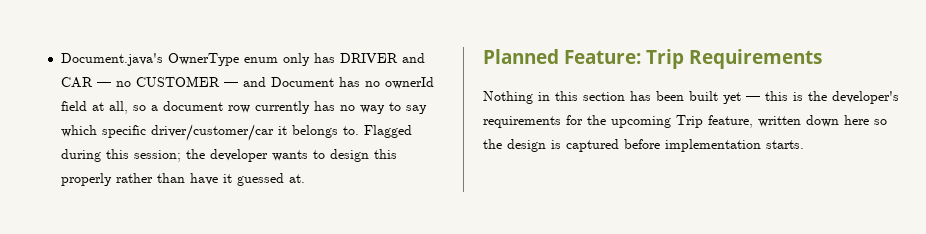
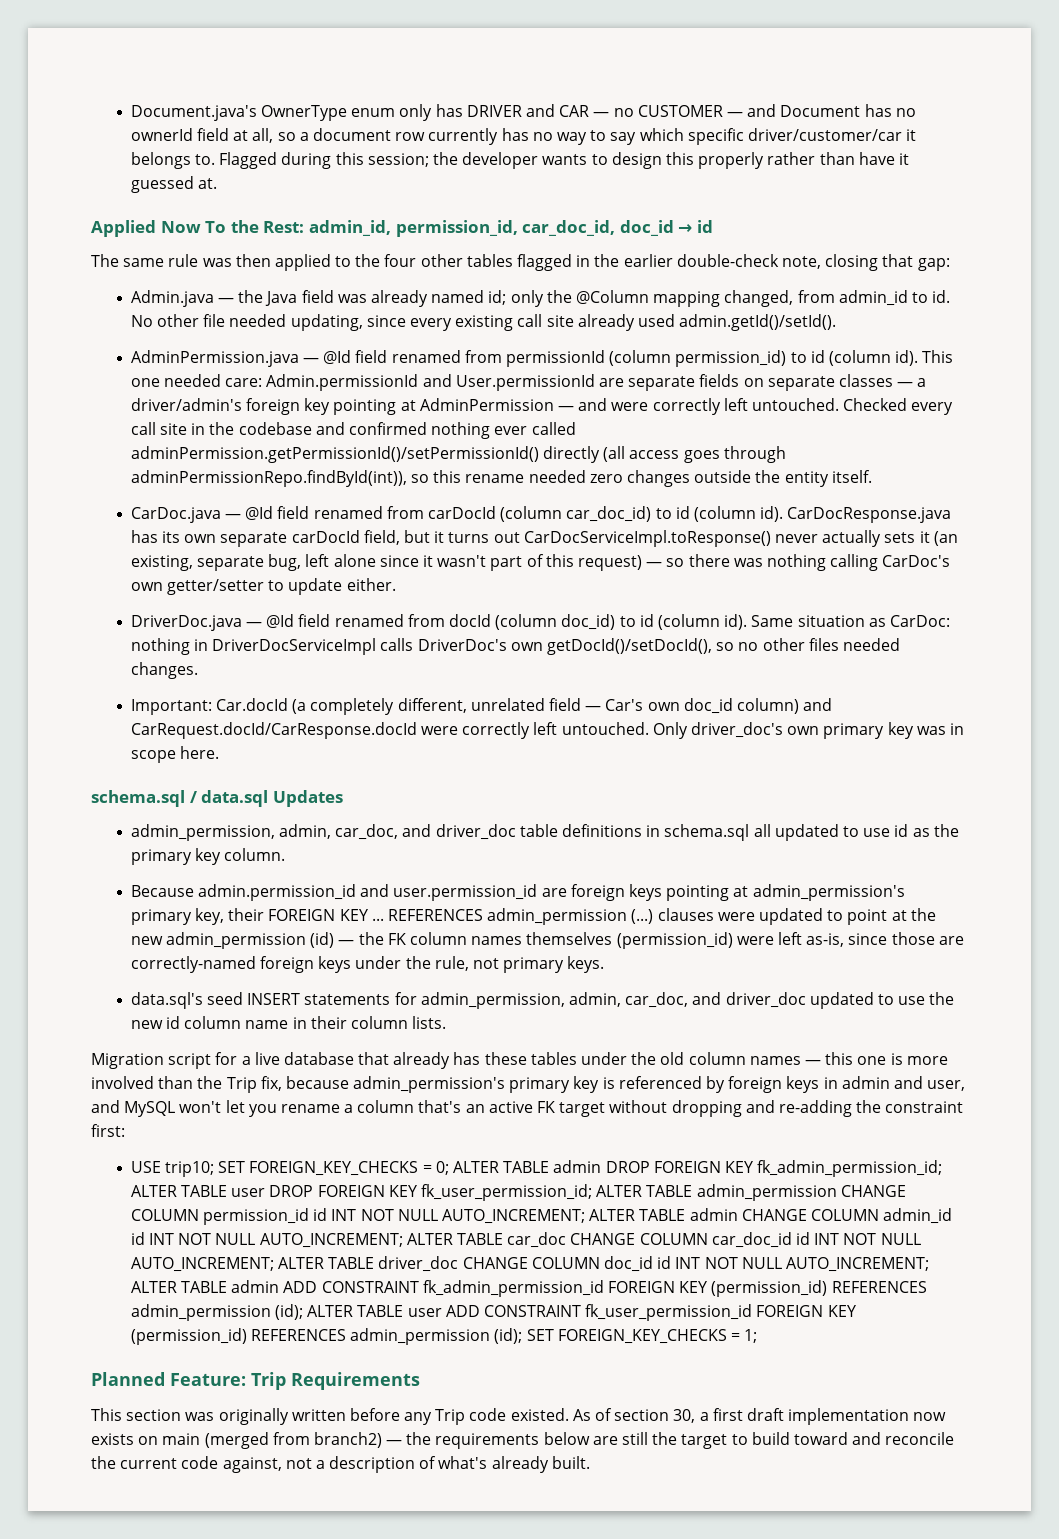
+ Applied Now To the Rest: admin_id, permission_id, car_doc_id, doc_id → id
+ The same rule was then applied to the four other tables flagged in the earlier double-check note, closing that gap:
+ Admin.java — the Java field was already named id; only the @Column mapping changed, from admin_id to id. No other file needed updating, since every existing call site already used admin.getId()/setId().
+ AdminPermission.java — @Id field renamed from permissionId (column permission_id) to id (column id). This one needed care: Admin.permissionId and User.permissionId are separate fields on separate classes — a driver/admin's foreign key pointing at AdminPermission — and were correctly left untouched. Checked every call site in the codebase and confirmed nothing ever called adminPermission.getPermissionId()/setPermissionId() directly (all access goes through adminPermissionRepo.findById(int)), so this rename needed zero changes outside the entity itself.
+ CarDoc.java — @Id field renamed from carDocId (column car_doc_id) to id (column id). CarDocResponse.java has its own separate carDocId field, but it turns out CarDocServiceImpl.toResponse() never actually sets it (an existing, separate bug, left alone since it wasn't part of this request) — so there was nothing calling CarDoc's own getter/setter to update either.
+ DriverDoc.java — @Id field renamed from docId (column doc_id) to id (column id). Same situation as CarDoc: nothing in DriverDocServiceImpl calls DriverDoc's own getDocId()/setDocId(), so no other files needed changes.
+ Important: Car.docId (a completely different, unrelated field — Car's own doc_id column) and CarRequest.docId/CarResponse.docId were correctly left untouched. Only driver_doc's own primary key was in scope here.
+ schema.sql / data.sql Updates
+ admin_permission, admin, car_doc, and driver_doc table definitions in schema.sql all updated to use id as the primary key column.
+ Because admin.permission_id and user.permission_id are foreign keys pointing at admin_permission's primary key, their FOREIGN KEY ... REFERENCES admin_permission (...) clauses were updated to point at the new admin_permission (id) — the FK column names themselves (permission_id) were left as-is, since those are correctly-named foreign keys under the rule, not primary keys.
+ data.sql's seed INSERT statements for admin_permission, admin, car_doc, and driver_doc updated to use the new id column name in their column lists.
+ Migration script for a live database that already has these tables under the old column names — this one is more involved than the Trip fix, because admin_permission's primary key is referenced by foreign keys in admin and user, and MySQL won't let you rename a column that's an active FK target without dropping and re-adding the constraint first:
+ USE trip10; SET FOREIGN_KEY_CHECKS = 0; ALTER TABLE admin DROP FOREIGN KEY fk_admin_permission_id; ALTER TABLE user DROP FOREIGN KEY fk_user_permission_id; ALTER TABLE admin_permission CHANGE COLUMN permission_id id INT NOT NULL AUTO_INCREMENT; ALTER TABLE admin CHANGE COLUMN admin_id id INT NOT NULL AUTO_INCREMENT; ALTER TABLE car_doc CHANGE COLUMN car_doc_id id INT NOT NULL AUTO_INCREMENT; ALTER TABLE driver_doc CHANGE COLUMN doc_id id INT NOT NULL AUTO_INCREMENT; ALTER TABLE admin ADD CONSTRAINT fk_admin_permission_id FOREIGN KEY (permission_id) REFERENCES admin_permission (id); ALTER TABLE user ADD CONSTRAINT fk_user_permission_id FOREIGN KEY (permission_id) REFERENCES admin_permission (id); SET FOREIGN_KEY_CHECKS = 1;
  Planned Feature: Trip Requirements
- Nothing in this section has been built yet — this is the developer's requirements for the upcoming Trip feature, written down here so the design is captured before implementation starts.
+ This section was originally written before any Trip code existed. As of section 30, a first draft implementation now exists on main (merged from branch2) — the requirements below are still the target to build toward and reconcile the current code against, not a description of what's already built.

